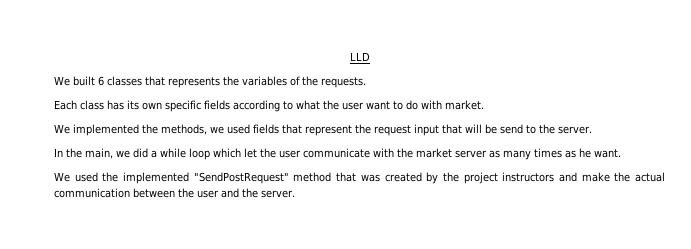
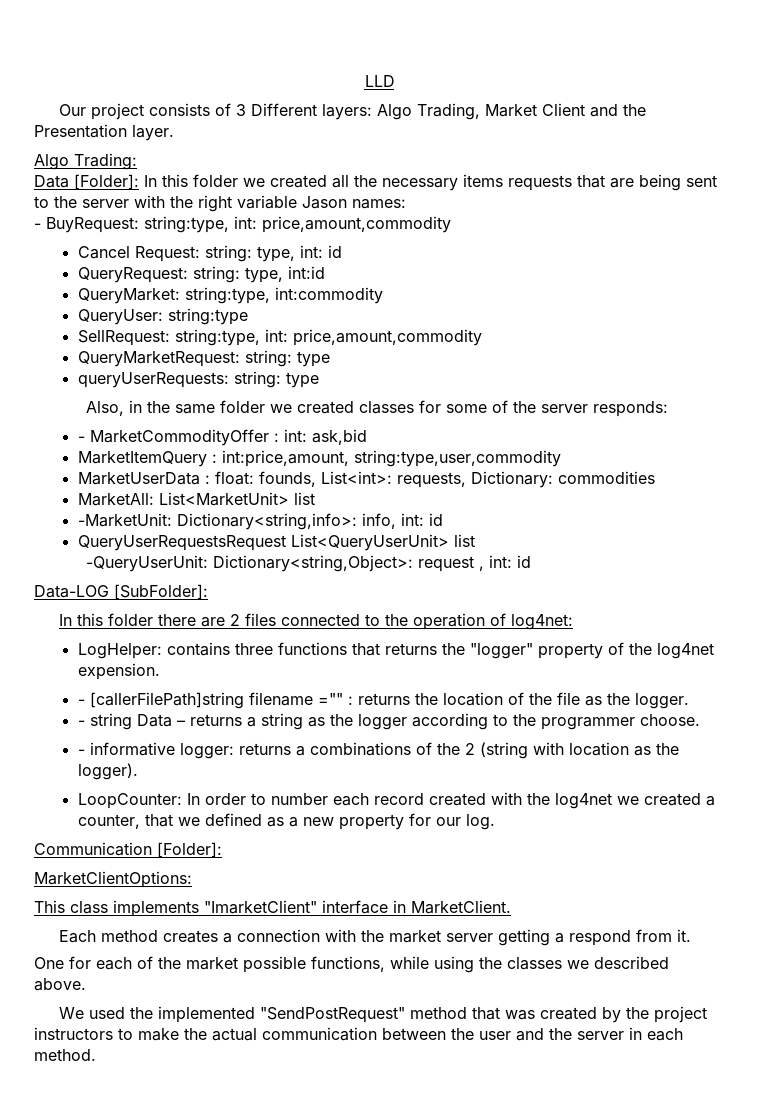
- We built 6 classes that represents the variables of the requests.
- Each class has its own specific fields according to what the user want to do with market.
- We implemented the methods, we used fields that represent the request input that will be send to the server.
- In the main, we did a while loop which let the user communicate with the market server as many times as he want.
+ Our project consists of 3 Different layers: Algo Trading, Market Client and the Presentation layer.
+ Algo Trading:
+ Data [Folder]: In this folder we created all the necessary items requests that are being sent to the server with the right variable Jason names:
+ - BuyRequest: string:type, int: price,amount,commodity
+ Cancel Request: string: type, int: id
+ QueryRequest: string: type, int:id
+ QueryMarket: string:type, int:commodity
+ QueryUser: string:type
+ SellRequest: string:type, int: price,amount,commodity
+ QueryMarketRequest: string: type
+ queryUserRequests: string: type
+ Also, in the same folder we created classes for some of the server responds:
+ - MarketCommodityOffer : int: ask,bid
+ MarketItemQuery : int:price,amount, string:type,user,commodity
+ MarketUserData : float: founds, List<int>: requests, Dictionary: commodities
+ MarketAll: List<MarketUnit> list
+ -MarketUnit: Dictionary<string,info>: info, int: id
+ QueryUserRequestsRequest List<QueryUserUnit> list
+ -QueryUserUnit: Dictionary<string,Object>: request , int: id
+ Data-LOG [SubFolder]:
+ In this folder there are 2 files connected to the operation of log4net:
+ LogHelper: contains three functions that returns the "logger" property of the log4net expension.
+ - [callerFilePath]string filename ="" : returns the location of the file as the logger.
+ - string Data – returns a string as the logger according to the programmer choose.
+ - informative logger: returns a combinations of the 2 (string with location as the logger).
+ LoopCounter: In order to number each record created with the log4net we created a counter, that we defined as a new property for our log.
+ Communication [Folder]:
+ MarketClientOptions:
+ This class implements "ImarketClient" interface in MarketClient.
+ Each method creates a connection with the market server getting a respond from it.
+ One for each of the market possible functions, while using the classes we described above.
- We used the implemented "SendPostRequest" method that was created by the project instructors and make the actual communication between the user and the server.
+ We used the implemented "SendPostRequest" method that was created by the project instructors to make the actual communication between the user and the server in each method.

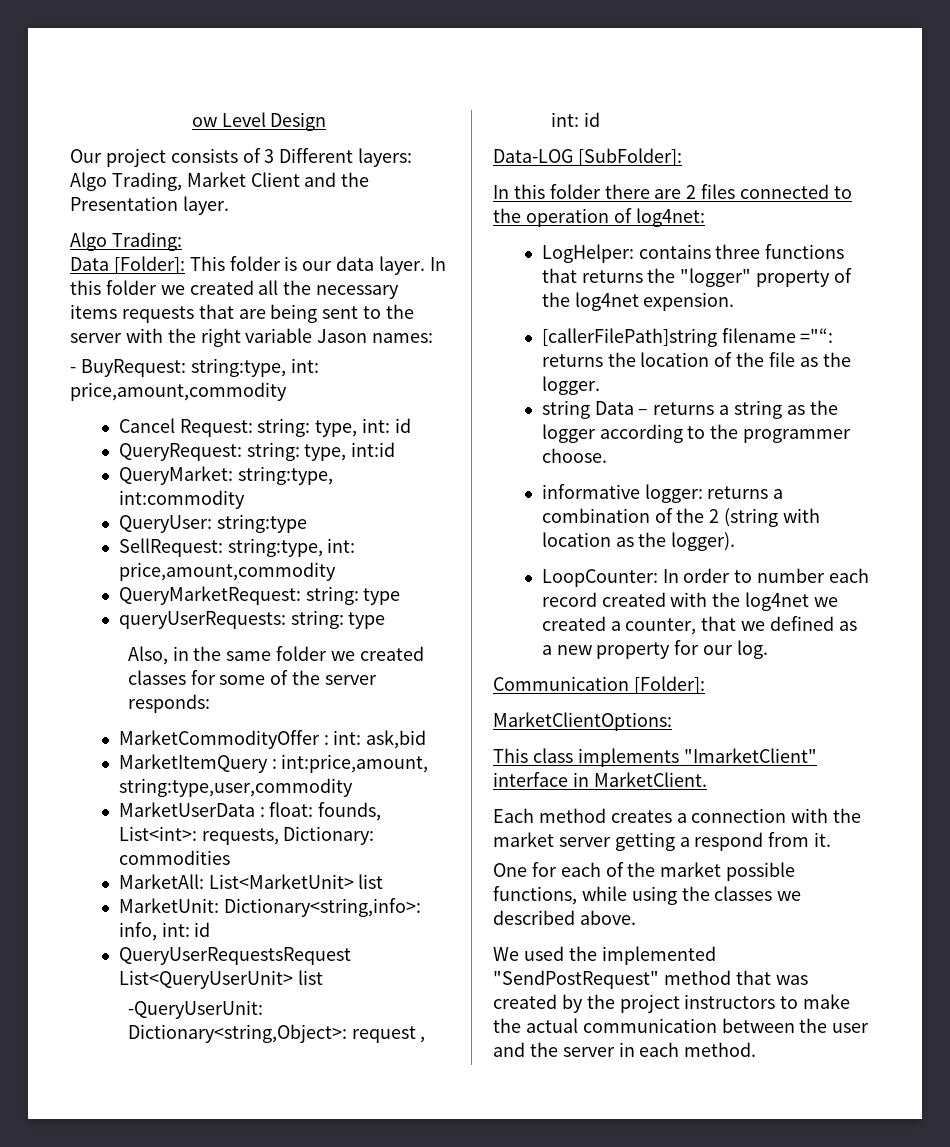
- LLD
+ ow Level Design
- Data [Folder]: In this folder we created all the necessary items requests that are being sent to the server with the right variable Jason names:
+ Data [Folder]: This folder is our data layer. In this folder we created all the necessary items requests that are being sent to the server with the right variable Jason names:
- - MarketCommodityOffer : int: ask,bid
+ MarketCommodityOffer : int: ask,bid
- -MarketUnit: Dictionary<string,info>: info, int: id
+ MarketUnit: Dictionary<string,info>: info, int: id
- - [callerFilePath]string filename ="" : returns the location of the file as the logger.
+ [callerFilePath]string filename ="“: returns the location of the file as the logger.
- - string Data – returns a string as the logger according to the programmer choose.
+ string Data – returns a string as the logger according to the programmer choose.
- - informative logger: returns a combinations of the 2 (string with location as the logger).
+ informative logger: returns a combination of the 2 (string with location as the logger).

